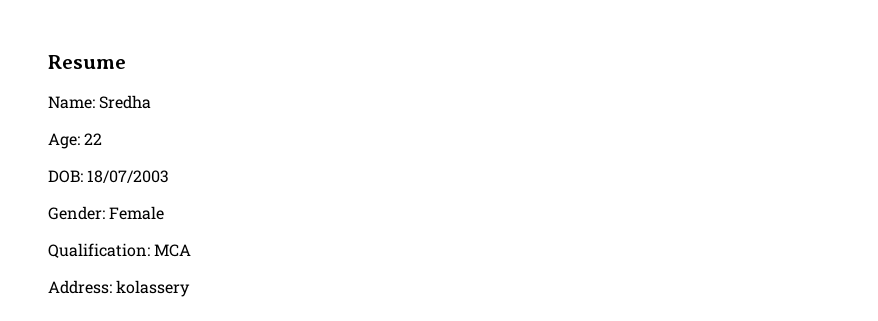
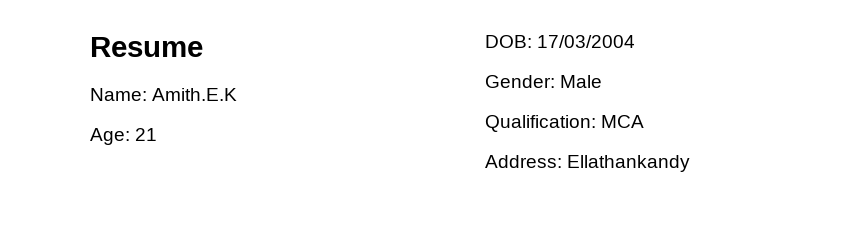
- Name: Sredha
+ Name: Amith.E.K
- Age: 22
+ Age: 21
- DOB: 18/07/2003
+ DOB: 17/03/2004
- Gender: Female
+ Gender: Male
- Address: kolassery
+ Address: Ellathankandy

